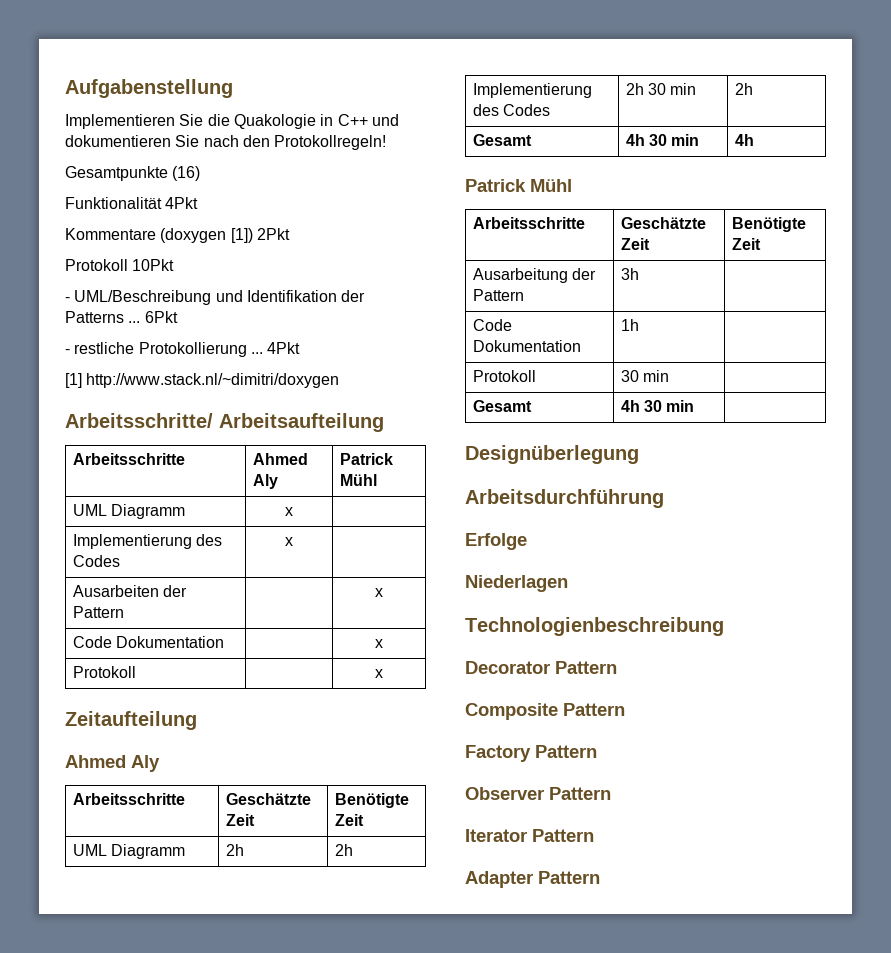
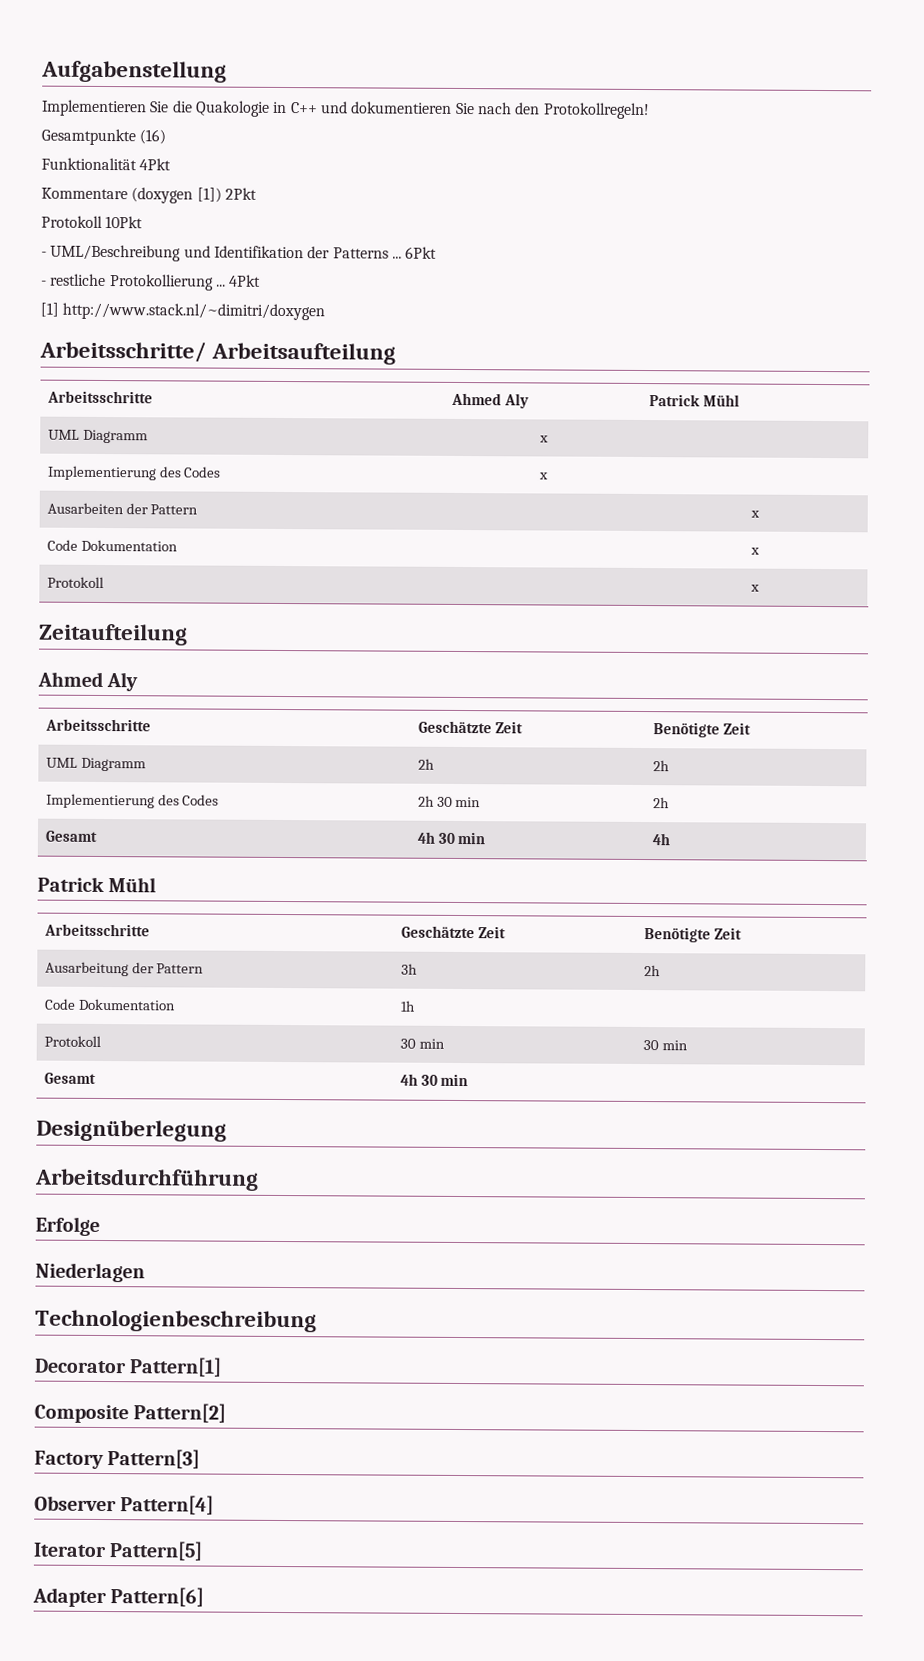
- Ausarbeitung der Pattern | 3h |
+ Ausarbeitung der Pattern | 3h | 2h
- Protokoll | 30 min |
+ Protokoll | 30 min | 30 min
- Decorator Pattern
+ Decorator Pattern[1]
- Composite Pattern
+ Composite Pattern[2]
- Factory Pattern
+ Factory Pattern[3]
- Observer Pattern
+ Observer Pattern[4]
- Iterator Pattern
+ Iterator Pattern[5]
- Adapter Pattern
+ Adapter Pattern[6]

